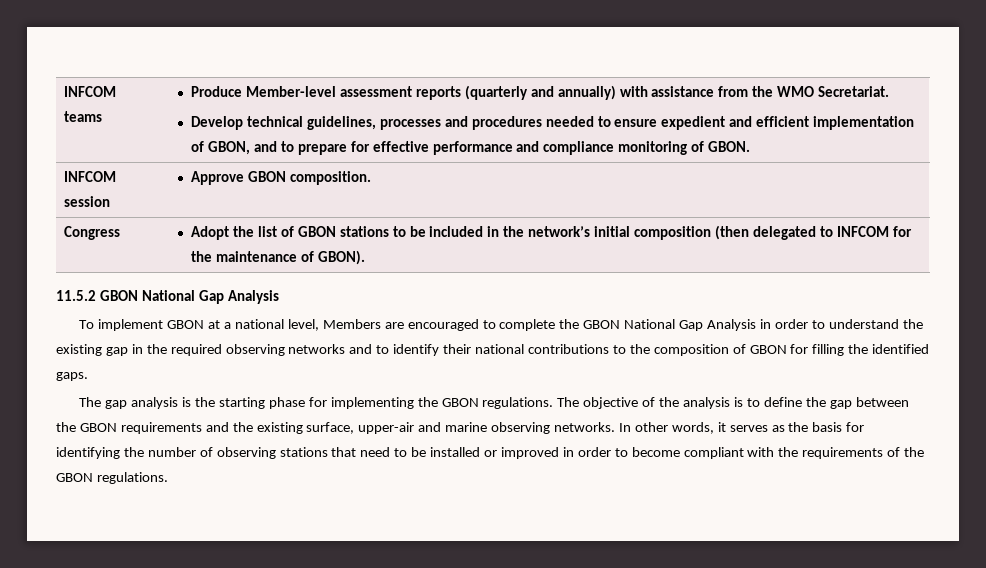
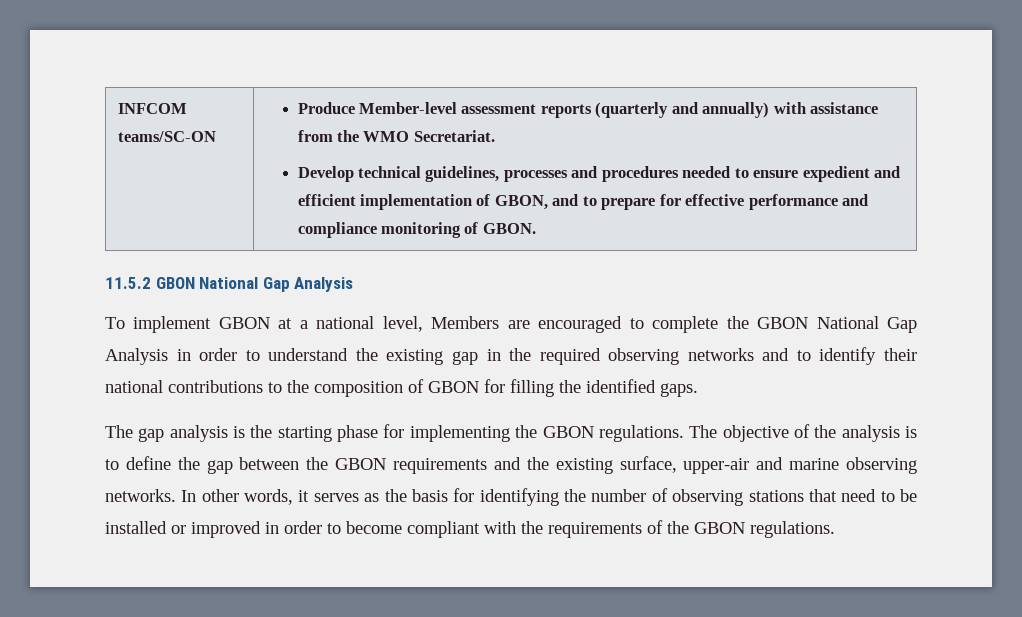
- INFCOM teams
+ INFCOM teams/SC-ON
- INFCOM session | Approve GBON composition.
- Congress | Adopt the list of GBON stations to be included in the network’s initial composition (then delegated to INFCOM for the maintenance of GBON).

